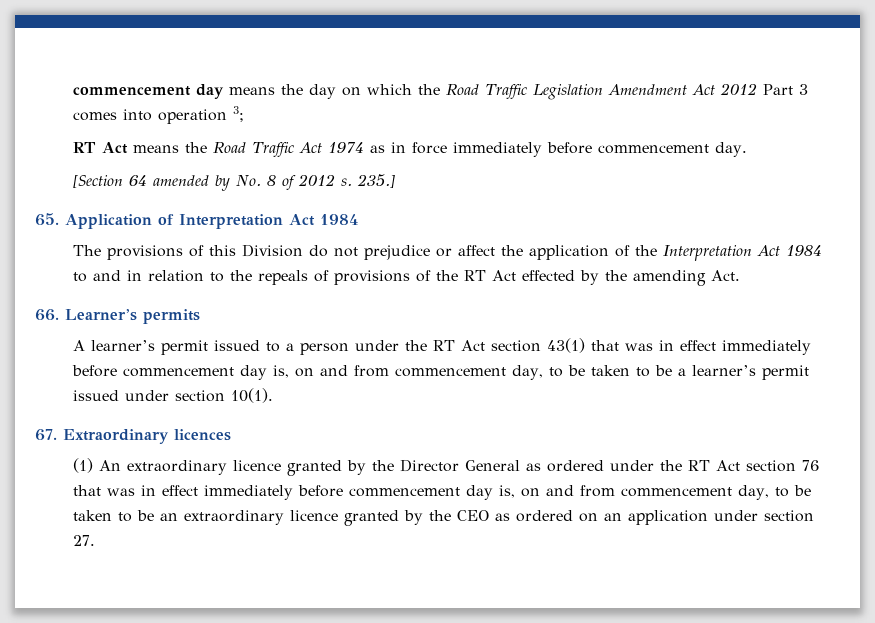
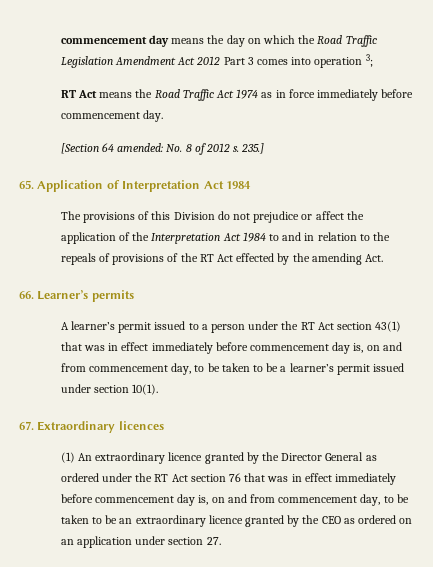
- [Section 64 amended by No. 8 of 2012 s.
+ [Section 64 amended: No. 8 of 2012 s.

